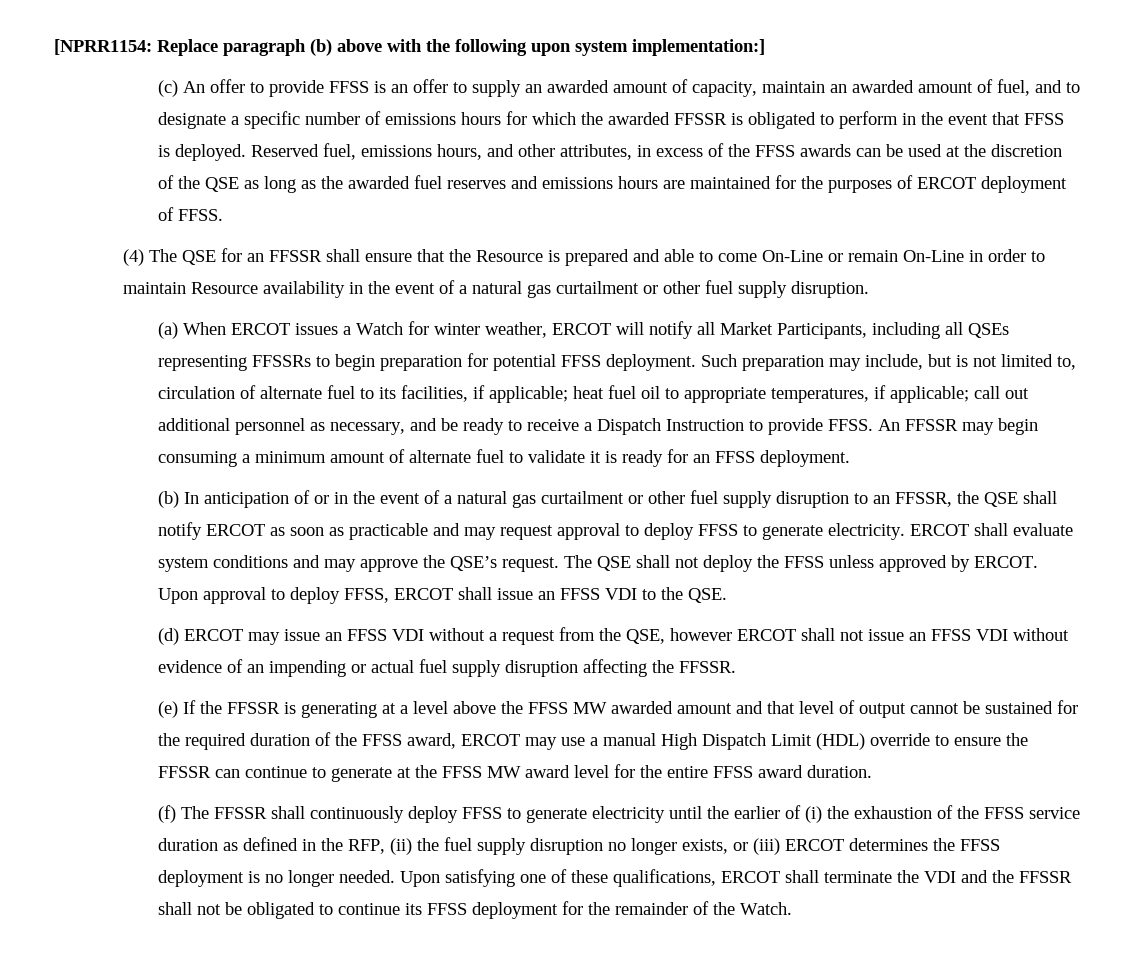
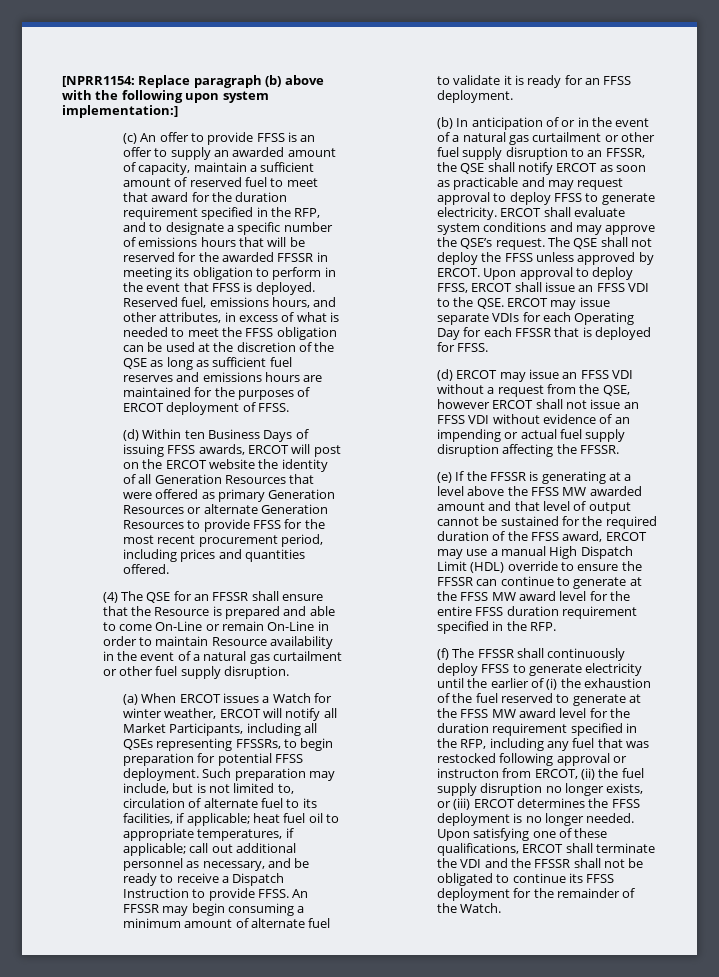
- (c) An offer to provide FFSS is an offer to supply an awarded amount of capacity, maintain an awarded amount of fuel, and to designate a specific number of emissions hours for which the awarded FFSSR is obligated to perform in the event that FFSS is deployed.
+ (c) An offer to provide FFSS is an offer to supply an awarded amount of capacity, maintain a sufficient amount of reserved fuel to meet that award for the duration requirement specified in the RFP, and to designate a specific number of emissions hours that will be reserved for the awarded FFSSR in meeting its obligation to perform in the event that FFSS is deployed.
- Reserved fuel, emissions hours, and other attributes, in excess of the FFSS awards can be used at the discretion of the QSE as long as the awarded fuel reserves and emissions hours are maintained for the purposes of ERCOT deployment of FFSS.
+ Reserved fuel, emissions hours, and other attributes, in excess of what is needed to meet the FFSS obligation can be used at the discretion of the QSE as long as sufficient fuel reserves and emissions hours are maintained for the purposes of ERCOT deployment of FFSS.
+ (d) Within ten Business Days of issuing FFSS awards, ERCOT will post on the ERCOT website the identity of all Generation Resources that were offered as primary Generation Resources or alternate Generation Resources to provide FFSS for the most recent procurement period, including prices and quantities offered.
- (a) When ERCOT issues a Watch for winter weather, ERCOT will notify all Market Participants, including all QSEs representing FFSSRs to begin preparation for potential FFSS deployment.
+ (a) When ERCOT issues a Watch for winter weather, ERCOT will notify all Market Participants, including all QSEs representing FFSSRs, to begin preparation for potential FFSS deployment.
- Upon approval to deploy FFSS, ERCOT shall issue an FFSS VDI to the QSE.
+ Upon approval to deploy FFSS, ERCOT shall issue an FFSS VDI to the QSE. ERCOT may issue separate VDIs for each Operating Day for each FFSSR that is deployed for FFSS.
- (e) If the FFSSR is generating at a level above the FFSS MW awarded amount and that level of output cannot be sustained for the required duration of the FFSS award, ERCOT may use a manual High Dispatch Limit (HDL) override to ensure the FFSSR can continue to generate at the FFSS MW award level for the entire FFSS award duration.
+ (e) If the FFSSR is generating at a level above the FFSS MW awarded amount and that level of output cannot be sustained for the required duration of the FFSS award, ERCOT may use a manual High Dispatch Limit (HDL) override to ensure the FFSSR can continue to generate at the FFSS MW award level for the entire FFSS duration requirement specified in the RFP.
- (f) The FFSSR shall continuously deploy FFSS to generate electricity until the earlier of (i) the exhaustion of the FFSS service duration as defined in the RFP, (ii) the fuel supply disruption no longer exists, or (iii) ERCOT determines the FFSS deployment is no longer needed.
+ (f) The FFSSR shall continuously deploy FFSS to generate electricity until the earlier of (i) the exhaustion of the fuel reserved to generate at the FFSS MW award level for the duration requirement specified in the RFP, including any fuel that was restocked following approval or instructon from ERCOT, (ii) the fuel supply disruption no longer exists, or (iii) ERCOT determines the FFSS deployment is no longer needed.

